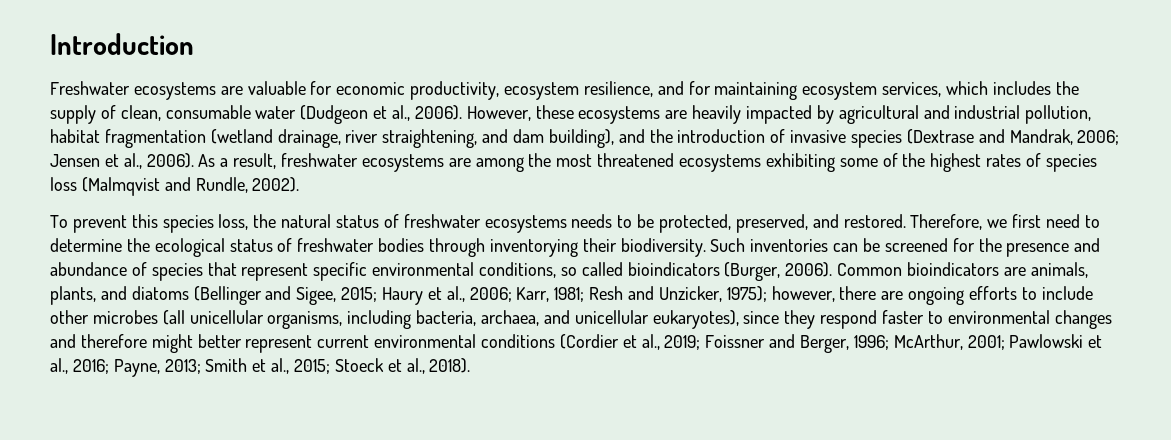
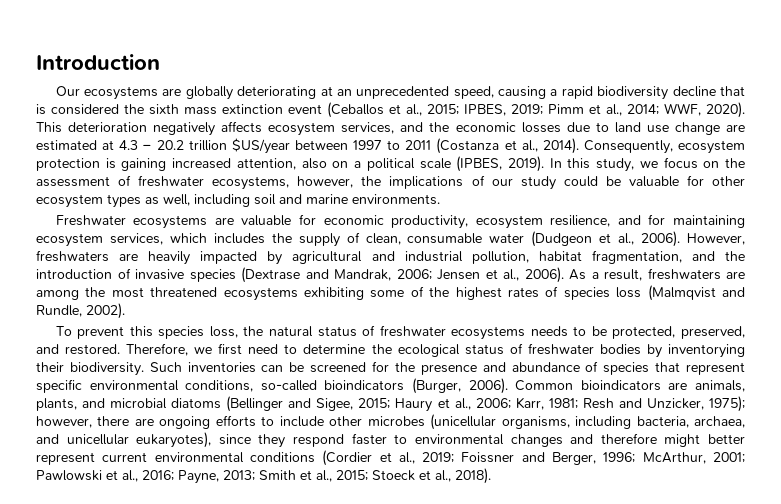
+ Our ecosystems are globally deteriorating at an unprecedented speed, causing a rapid biodiversity decline that is considered the sixth mass extinction event (Ceballos et al., 2015; IPBES, 2019; Pimm et al., 2014; WWF, 2020). This deterioration negatively affects ecosystem services, and the economic losses due to land use change are estimated at 4.3 – 20.2 trillion $US/year between 1997 to 2011 (Costanza et al., 2014). Consequently, ecosystem protection is gaining increased attention, also on a political scale (IPBES, 2019). In this study, we focus on the assessment of freshwater ecosystems, however, the implications of our study could be valuable for other ecosystem types as well, including soil and marine environments.
- However, these ecosystems are heavily impacted by agricultural and industrial pollution, habitat fragmentation (wetland drainage, river straightening, and dam building), and the introduction of invasive species (Dextrase and Mandrak, 2006; Jensen et al., 2006).
+ However, freshwaters are heavily impacted by agricultural and industrial pollution, habitat fragmentation, and the introduction of invasive species (Dextrase and Mandrak, 2006; Jensen et al., 2006).
- As a result, freshwater ecosystems are among the most threatened ecosystems exhibiting some of the highest rates of species loss (Malmqvist and Rundle, 2002).
+ As a result, freshwaters are among the most threatened ecosystems exhibiting some of the highest rates of species loss (Malmqvist and Rundle, 2002).
- Therefore, we first need to determine the ecological status of freshwater bodies through inventorying their biodiversity.
+ Therefore, we first need to determine the ecological status of freshwater bodies by inventorying their biodiversity.
- Such inventories can be screened for the presence and abundance of species that represent specific environmental conditions, so called bioindicators (Burger, 2006).
+ Such inventories can be screened for the presence and abundance of species that represent specific environmental conditions, so-called bioindicators (Burger, 2006).
- Common bioindicators are animals, plants, and diatoms (Bellinger and Sigee, 2015;
+ Common bioindicators are animals, plants, and microbial diatoms (Bellinger and Sigee, 2015;
- however, there are ongoing efforts to include other microbes (all unicellular organisms, including bacteria, archaea, and unicellular eukaryotes), since they respond faster to environmental changes and therefore might better represent current environmental conditions (Cordier et al., 2019;
+ however, there are ongoing efforts to include other microbes (unicellular organisms, including bacteria, archaea, and unicellular eukaryotes), since they respond faster to environmental changes and therefore might better represent current environmental conditions (Cordier et al., 2019;

